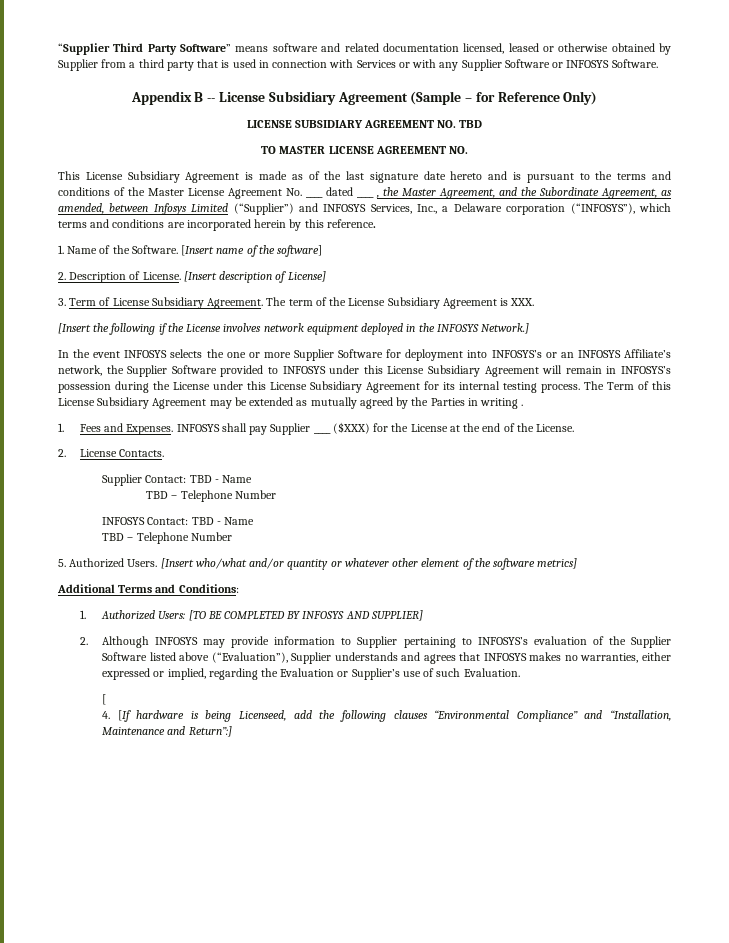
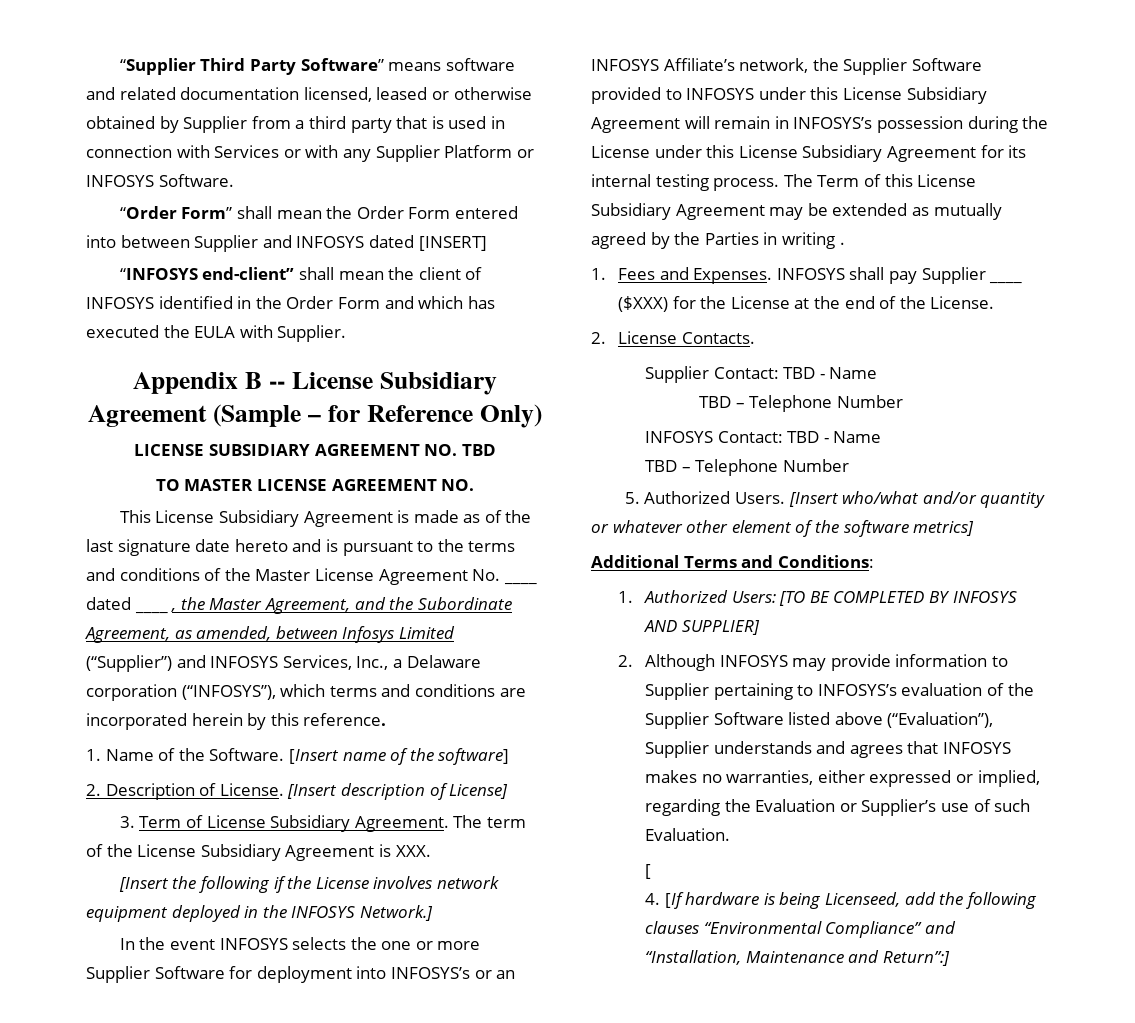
- “Supplier Third Party Software” means software and related documentation licensed, leased or otherwise obtained by Supplier from a third party that is used in connection with Services or with any Supplier Software or INFOSYS Software.
+ “Supplier Third Party Software” means software and related documentation licensed, leased or otherwise obtained by Supplier from a third party that is used in connection with Services or with any Supplier Platform or INFOSYS Software.
+ “Order Form” shall mean the Order Form entered into between Supplier and INFOSYS dated [INSERT]
+ “INFOSYS end-client” shall mean the client of INFOSYS identified in the Order Form and which has executed the EULA with Supplier.

